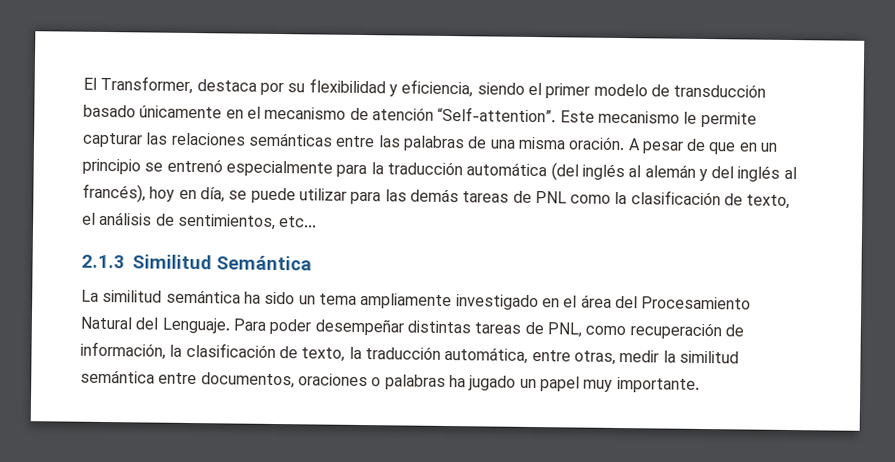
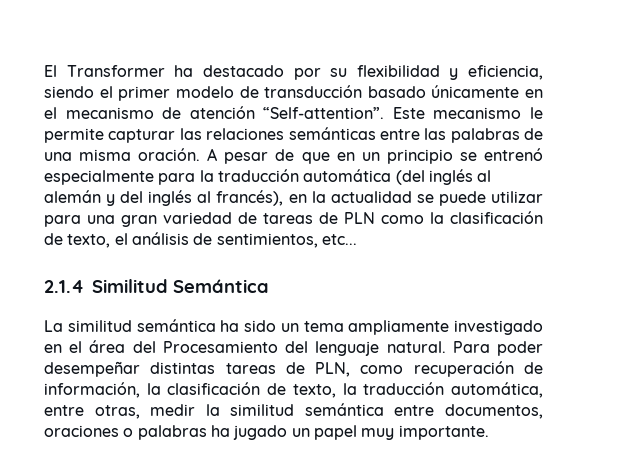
- El Transformer, destaca por su flexibilidad y eficiencia, siendo el primer modelo de transducción basado únicamente en el mecanismo de atención “Self-attention”.
+ El Transformer ha destacado por su flexibilidad y eficiencia, siendo el primer modelo de transducción basado únicamente en el mecanismo de atención “Self-attention”.
- A pesar de que en un principio se entrenó especialmente para la traducción automática (del inglés al alemán y del inglés al francés), hoy en día, se puede utilizar para las demás tareas de PNL como la clasificación de texto, el análisis de sentimientos, etc...
+ A pesar de que en un principio se entrenó especialmente para la traducción automática (del inglés al alemán y del inglés al francés), en la actualidad se puede utilizar para una gran variedad de tareas de PLN como la clasificación de texto, el análisis de sentimientos, etc...
- 2.1.3 Similitud Semántica
+ 2.1.4 Similitud Semántica
- La similitud semántica ha sido un tema ampliamente investigado en el área del Procesamiento Natural del Lenguaje.
+ La similitud semántica ha sido un tema ampliamente investigado en el área del Procesamiento del lenguaje natural.
- Para poder desempeñar distintas tareas de PNL, como recuperación de información, la clasificación de texto, la traducción automática, entre otras, medir la similitud semántica entre documentos, oraciones o palabras ha jugado un papel muy importante.
+ Para poder desempeñar distintas tareas de PLN, como recuperación de información, la clasificación de texto, la traducción automática, entre otras, medir la similitud semántica entre documentos, oraciones o palabras ha jugado un papel muy importante.

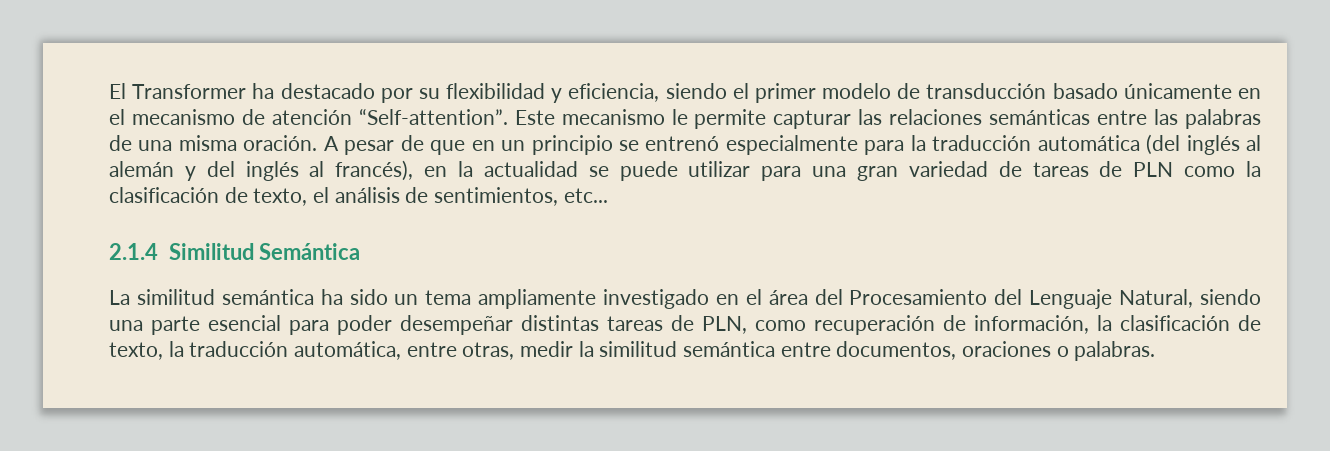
- La similitud semántica ha sido un tema ampliamente investigado en el área del Procesamiento del lenguaje natural. Para poder desempeñar distintas tareas de PLN, como recuperación de información, la clasificación de texto, la traducción automática, entre otras, medir la similitud semántica entre documentos, oraciones o palabras ha jugado un papel muy importante.
+ La similitud semántica ha sido un tema ampliamente investigado en el área del Procesamiento del Lenguaje Natural, siendo una parte esencial para poder desempeñar distintas tareas de PLN, como recuperación de información, la clasificación de texto, la traducción automática, entre otras, medir la similitud semántica entre documentos, oraciones o palabras.

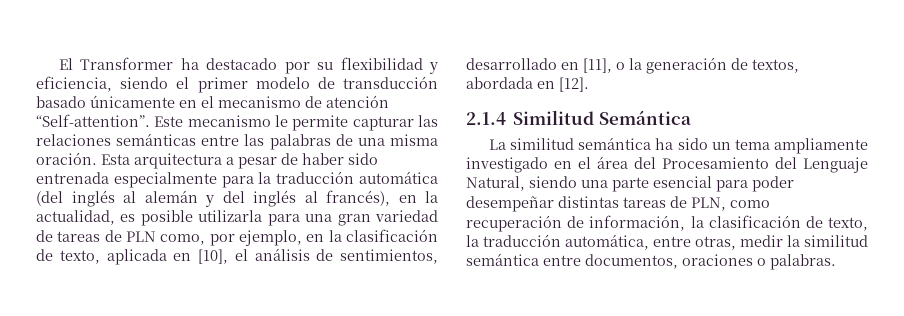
- A pesar de que en un principio se entrenó especialmente para la traducción automática (del inglés al alemán y del inglés al francés), en la actualidad se puede utilizar para una gran variedad de tareas de PLN como la clasificación de texto, el análisis de sentimientos, etc...
+ Esta arquitectura a pesar de haber sido entrenada especialmente para la traducción automática (del inglés al alemán y del inglés al francés), en la actualidad, es posible utilizarla para una gran variedad de tareas de PLN como, por ejemplo, en la clasificación de texto, aplicada en [10], el análisis de sentimientos, desarrollado en [11], o la generación de textos, abordada en [12].

